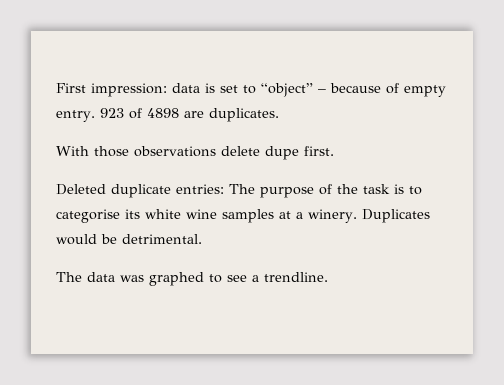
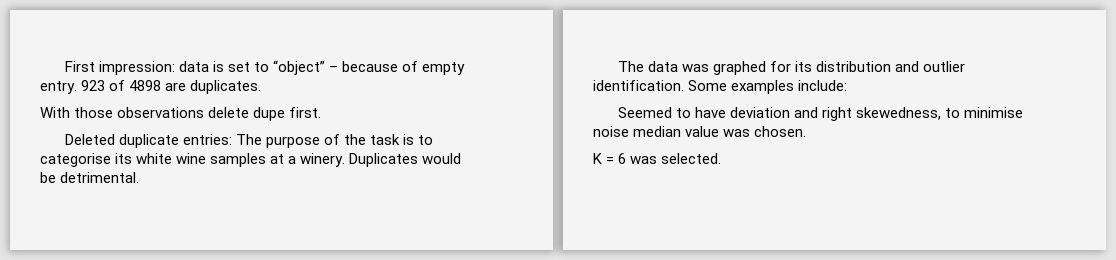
- The data was graphed to see a trendline.
+ The data was graphed for its distribution and outlier identification. Some examples include:
+ Seemed to have deviation and right skewedness, to minimise noise median value was chosen.
+ K = 6 was selected.

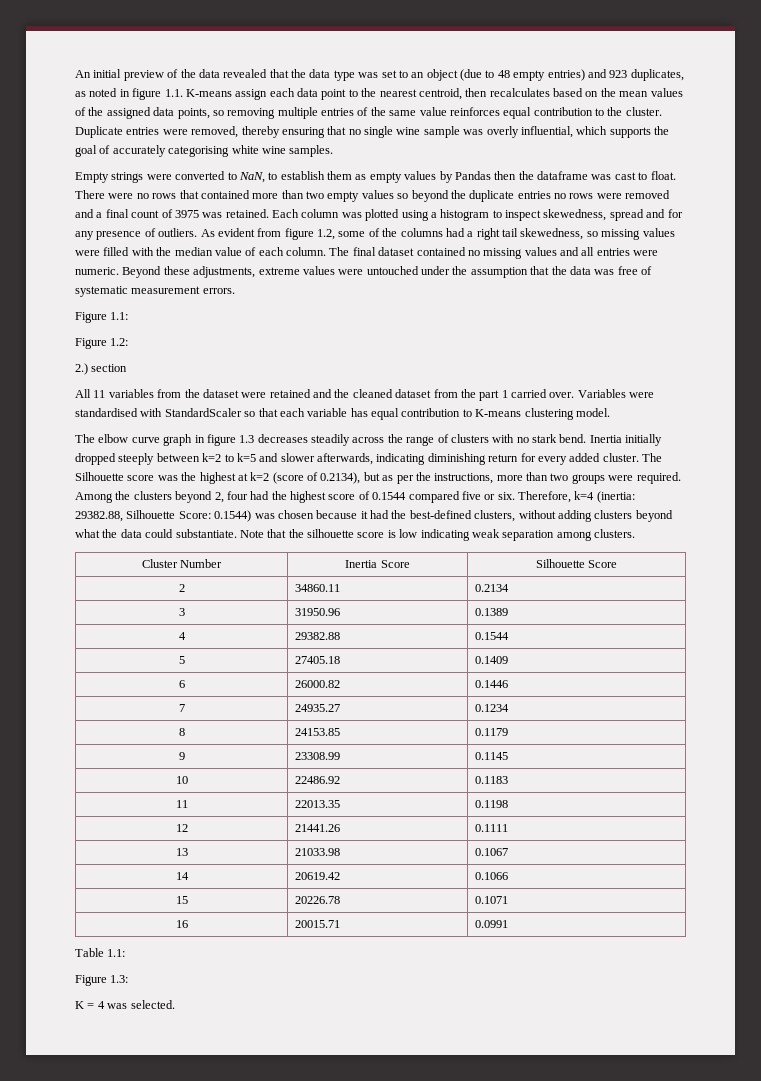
- First impression: data is set to “object” – because of empty entry. 923 of 4898 are duplicates.
- With those observations delete dupe first.
- Deleted duplicate entries: The purpose of the task is to categorise its white wine samples at a winery. Duplicates would be detrimental.
- The data was graphed for its distribution and outlier identification. Some examples include:
- Seemed to have deviation and right skewedness, to minimise noise median value was chosen.
+ An initial preview of the data revealed that the data type was set to an object (due to 48 empty entries) and 923 duplicates, as noted in figure 1.1. K-means assign each data point to the nearest centroid, then recalculates based on the mean values of the assigned data points, so removing multiple entries of the same value reinforces equal contribution to the cluster. Duplicate entries were removed, thereby ensuring that no single wine sample was overly influential, which supports the goal of accurately categorising white wine samples.
+ Empty strings were converted to NaN, to establish them as empty values by Pandas then the dataframe was cast to float. There were no rows that contained more than two empty values so beyond the duplicate entries no rows were removed and a final count of 3975 was retained. Each column was plotted using a histogram to inspect skewedness, spread and for any presence of outliers. As evident from figure 1.2, some of the columns had a right tail skewedness, so missing values were filled with the median value of each column. The final dataset contained no missing values and all entries were numeric. Beyond these adjustments, extreme values were untouched under the assumption that the data was free of systematic measurement errors.
+ Figure 1.1:
+ Figure 1.2:
+ 2.) section
+ All 11 variables from the dataset were retained and the cleaned dataset from the part 1 carried over. Variables were standardised with StandardScaler so that each variable has equal contribution to K-means clustering model.
+ The elbow curve graph in figure 1.3 decreases steadily across the range of clusters with no stark bend. Inertia initially dropped steeply between k=2 to k=5 and slower afterwards, indicating diminishing return for every added cluster. The Silhouette score was the highest at k=2 (score of 0.2134), but as per the instructions, more than two groups were required. Among the clusters beyond 2, four had the highest score of 0.1544 compared five or six. Therefore, k=4 (inertia: 29382.88, Silhouette Score: 0.1544) was chosen because it had the best-defined clusters, without adding clusters beyond what the data could substantiate. Note that the silhouette score is low indicating weak separation among clusters.
+ Cluster Number | Inertia Score | Silhouette Score
+ 2 | 34860.11 | 0.2134
+ 3 | 31950.96 | 0.1389
+ 4 | 29382.88 | 0.1544
+ 5 | 27405.18 | 0.1409
+ 6 | 26000.82 | 0.1446
+ 7 | 24935.27 | 0.1234
+ 8 | 24153.85 | 0.1179
+ 9 | 23308.99 | 0.1145
+ 10 | 22486.92 | 0.1183
+ 11 | 22013.35 | 0.1198
+ 12 | 21441.26 | 0.1111
+ 13 | 21033.98 | 0.1067
+ 14 | 20619.42 | 0.1066
+ 15 | 20226.78 | 0.1071
+ 16 | 20015.71 | 0.0991
+ Table 1.1:
+ Figure 1.3:
- K = 6 was selected.
+ K = 4 was selected.

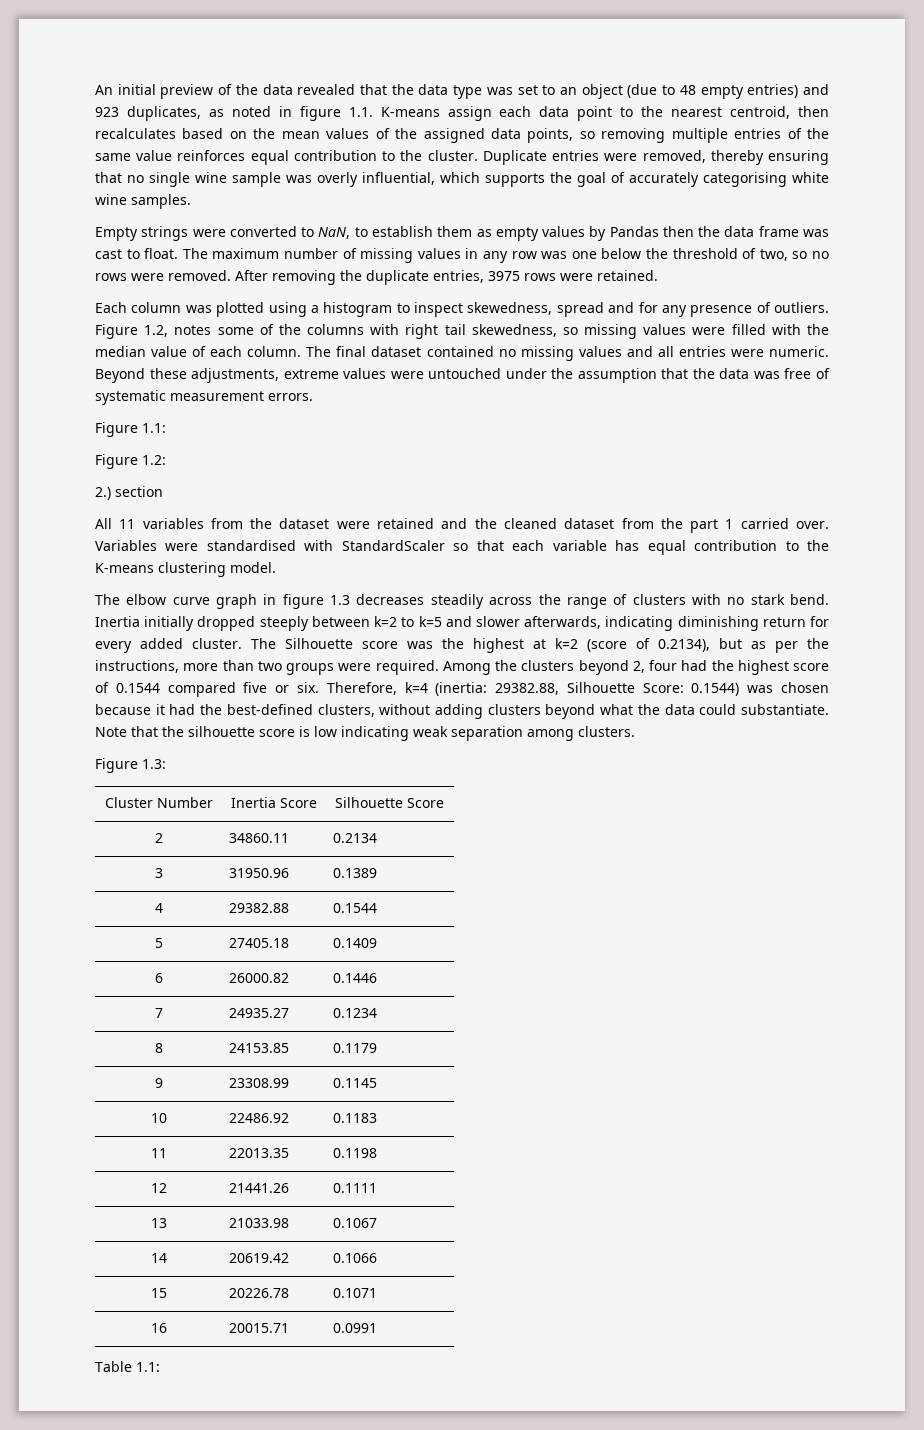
- Empty strings were converted to NaN, to establish them as empty values by Pandas then the dataframe was cast to float.
+ Empty strings were converted to NaN, to establish them as empty values by Pandas then the data frame was cast to float.
- There were no rows that contained more than two empty values so beyond the duplicate entries no rows were removed and a final count of 3975 was retained. Each column was plotted using a histogram to inspect skewedness, spread and for any presence of outliers.
+ The maximum number of missing values in any row was one below the threshold of two, so no rows were removed. After removing the duplicate entries, 3975 rows were retained.
+ Each column was plotted using a histogram to inspect skewedness, spread and for any presence of outliers.
- As evident from figure 1.2, some of the columns had a right tail skewedness, so missing values were filled with the median value of each column.
+ Figure 1.2, notes some of the columns with right tail skewedness, so missing values were filled with the median value of each column.
- Variables were standardised with StandardScaler so that each variable has equal contribution to K-means clustering model.
+ Variables were standardised with StandardScaler so that each variable has equal contribution to the K-means clustering model.
+ Figure 1.3:
- Figure 1.3:
- K = 4 was selected.

